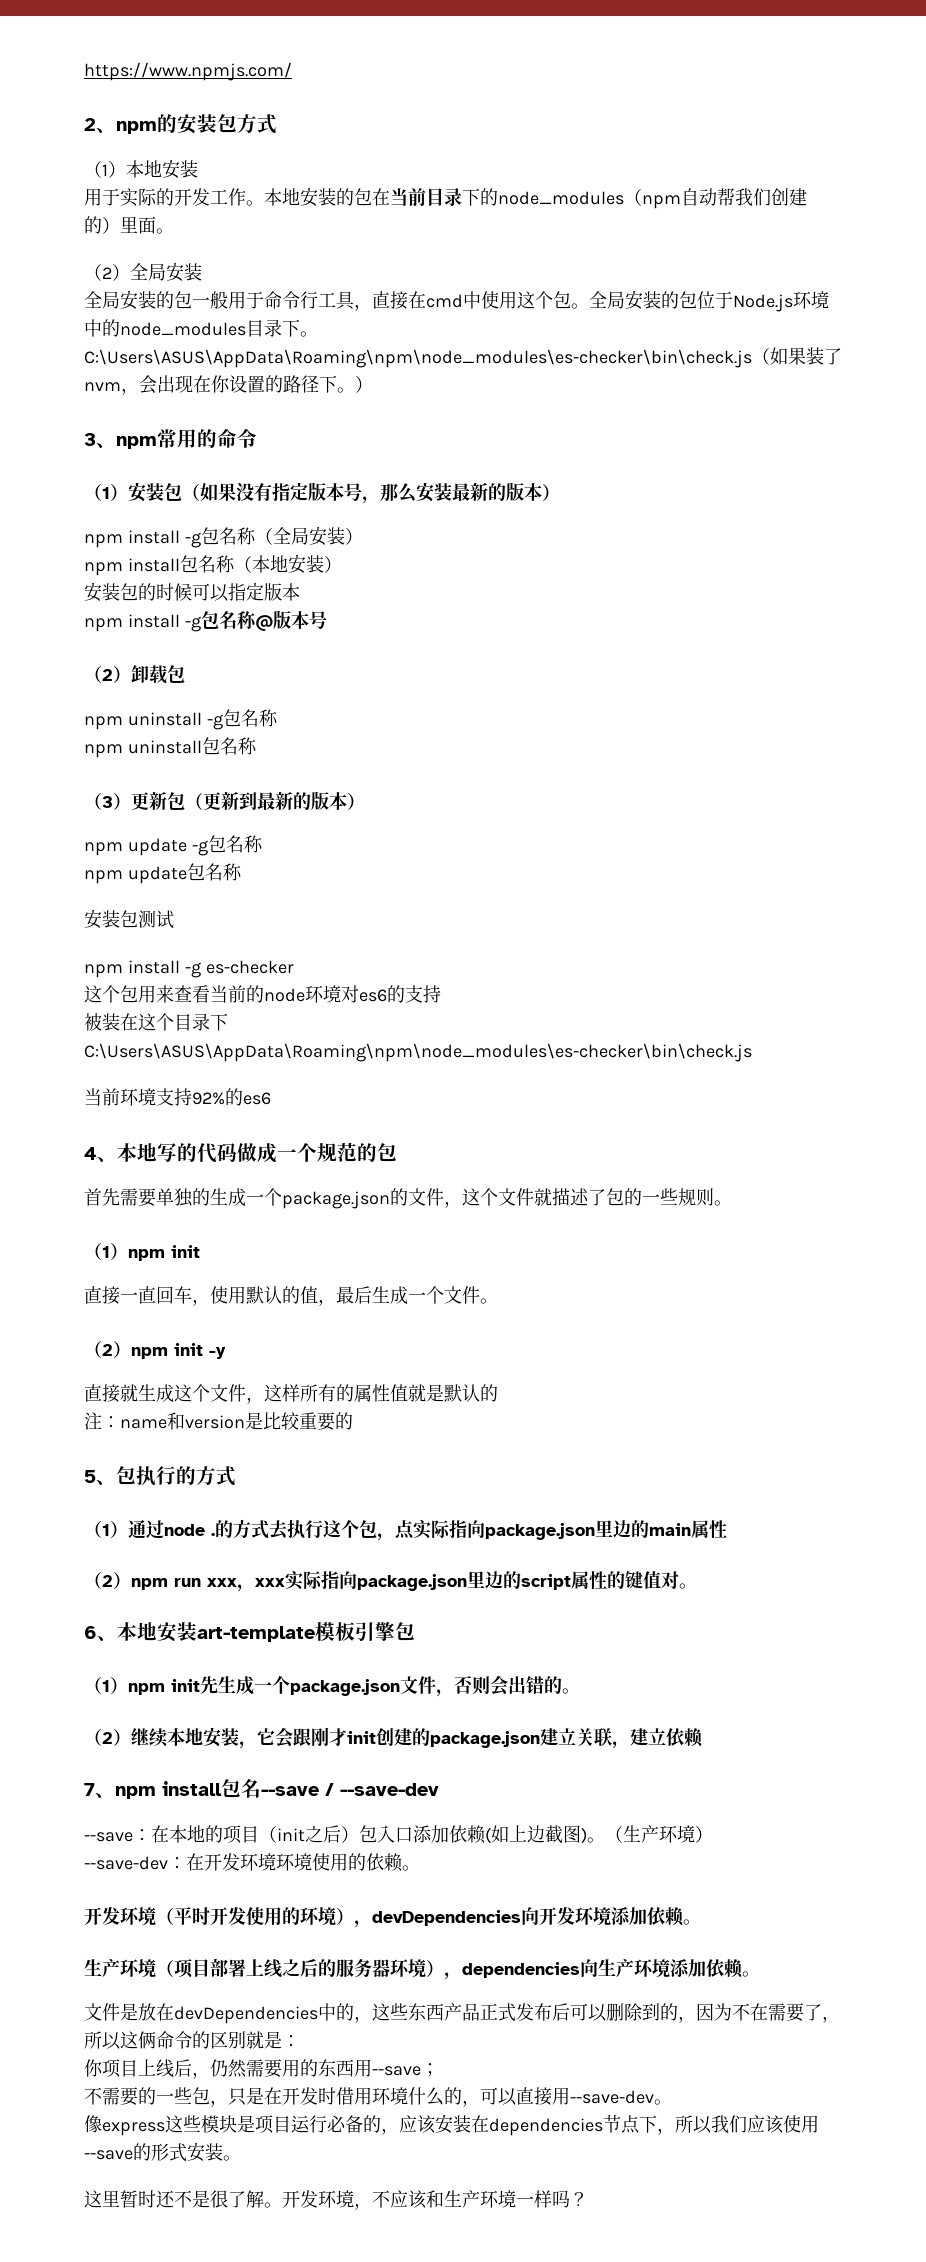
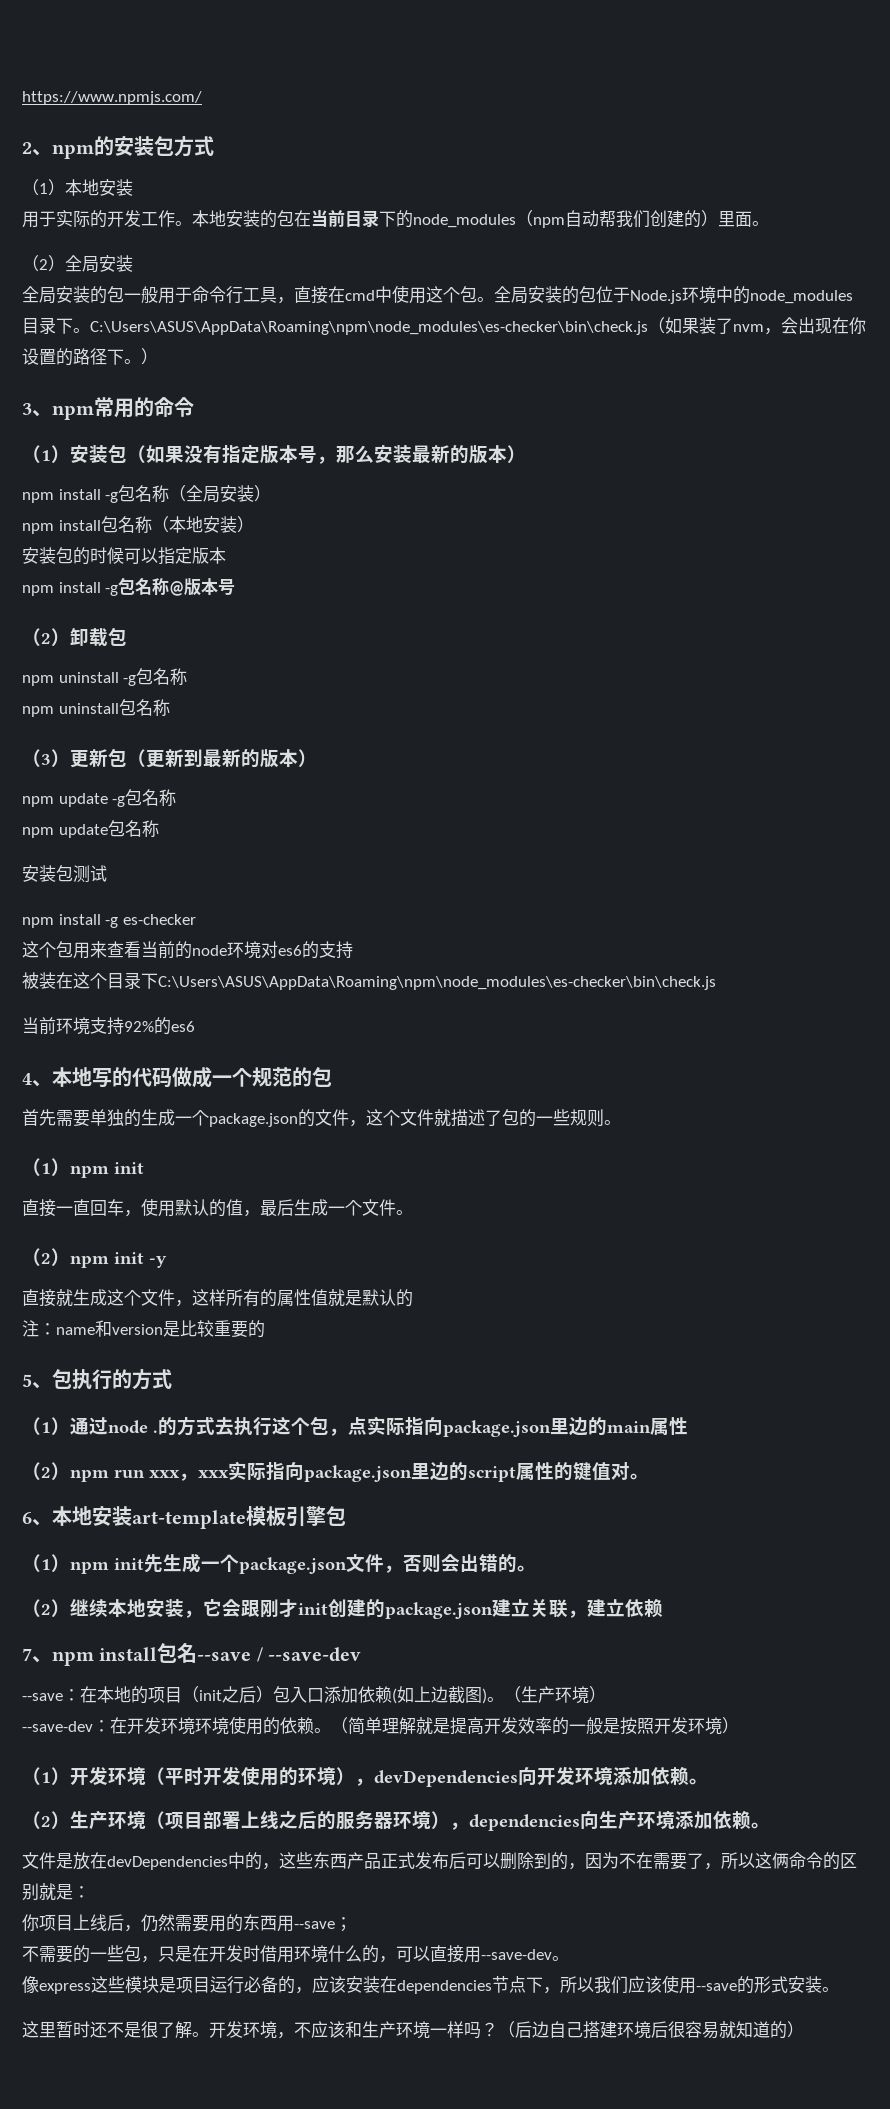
- --save-dev：在开发环境环境使用的依赖。
- 开发环境（平时开发使用的环境），devDependencies向开发环境添加依赖。
+ --save-dev：在开发环境环境使用的依赖。（简单理解就是提高开发效率的一般是按照开发环境）
+ （1）开发环境（平时开发使用的环境），devDependencies向开发环境添加依赖。
- 生产环境（项目部署上线之后的服务器环境），dependencies向生产环境添加依赖。
+ （2）生产环境（项目部署上线之后的服务器环境），dependencies向生产环境添加依赖。
+ （后边自己搭建环境后很容易就知道的）

